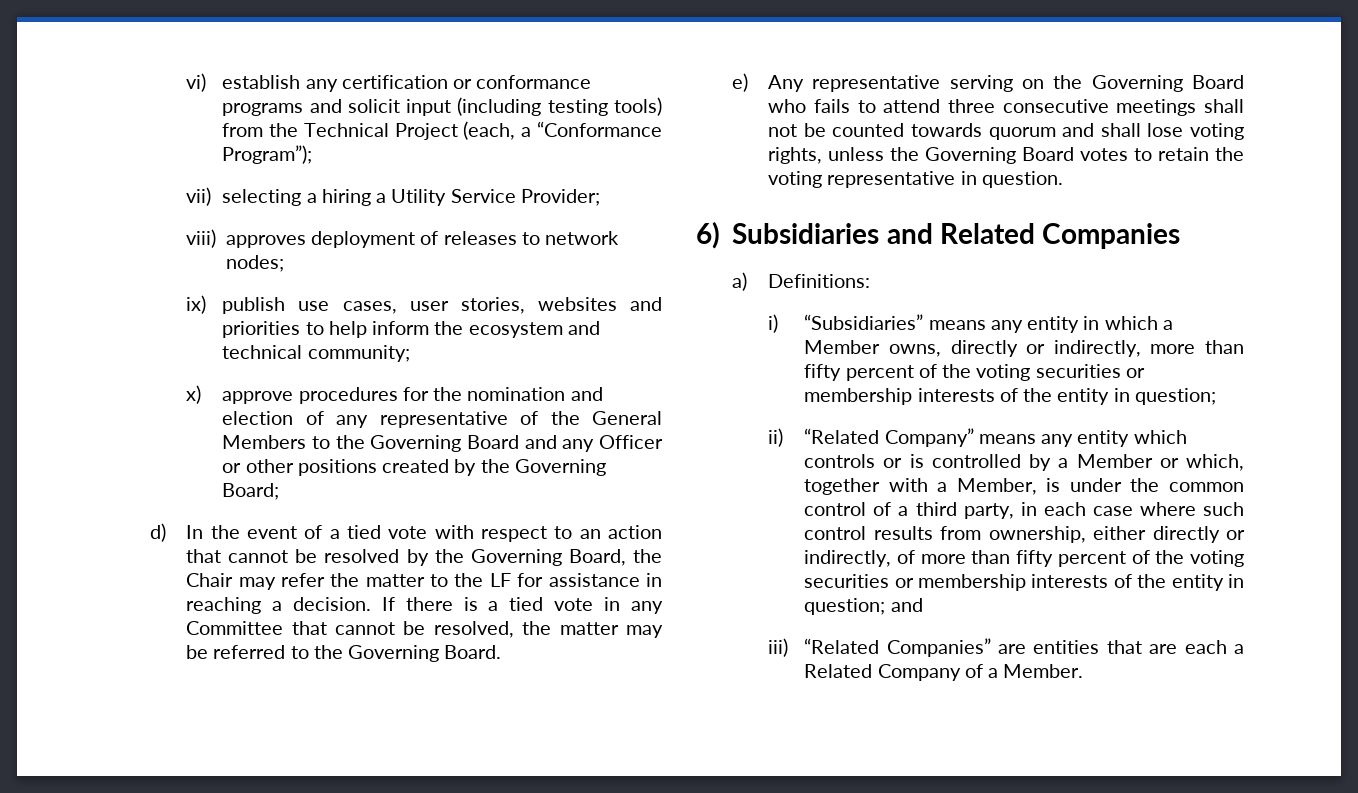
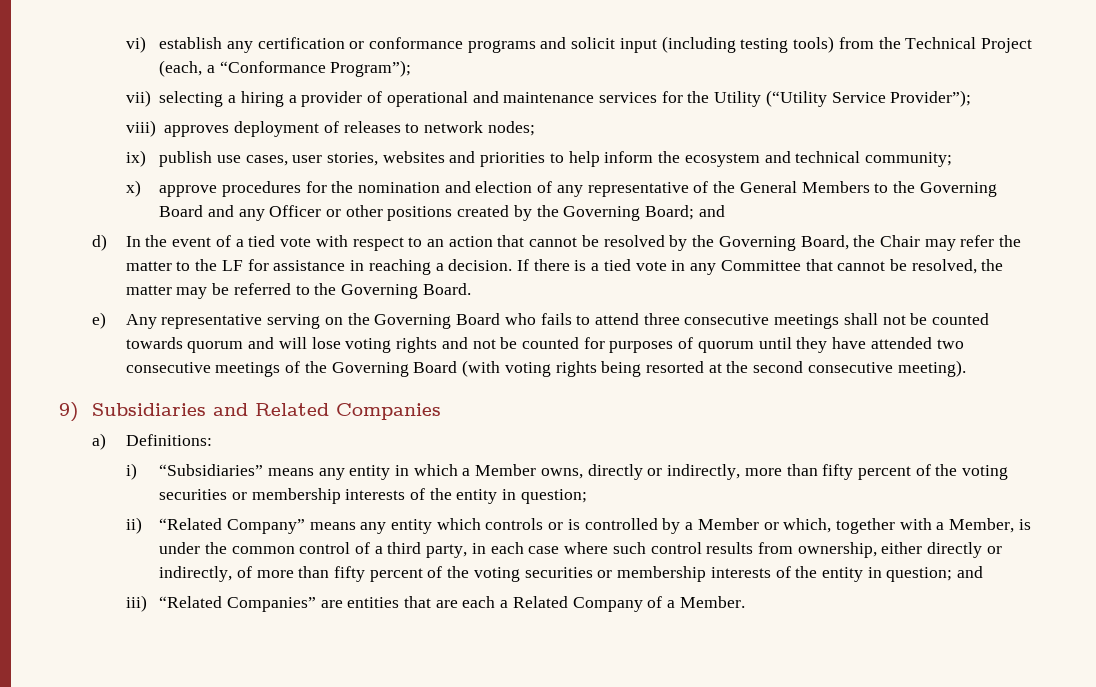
- vii) selecting a hiring a Utility Service Provider;
+ vii) selecting a hiring a provider of operational and maintenance services for the Utility (“Utility Service Provider”);
- x) approve procedures for the nomination and election of any representative of the General Members to the Governing Board and any Officer or other positions created by the Governing Board;
+ x) approve procedures for the nomination and election of any representative of the General Members to the Governing Board and any Officer or other positions created by the Governing Board; and
- e) Any representative serving on the Governing Board who fails to attend three consecutive meetings shall not be counted towards quorum and shall lose voting rights, unless the Governing Board votes to retain the voting representative in question.
- 6) Subsidiaries and Related Companies
+ e) Any representative serving on the Governing Board who fails to attend three consecutive meetings shall not be counted towards quorum and will lose voting rights and not be counted for purposes of quorum until they have attended two consecutive meetings of the Governing Board (with voting rights being resorted at the second consecutive meeting).
+ 9) Subsidiaries and Related Companies

